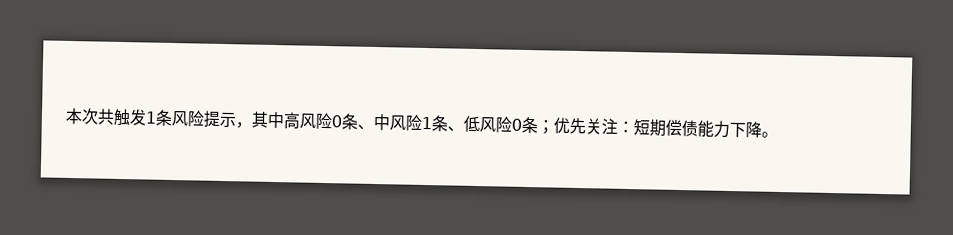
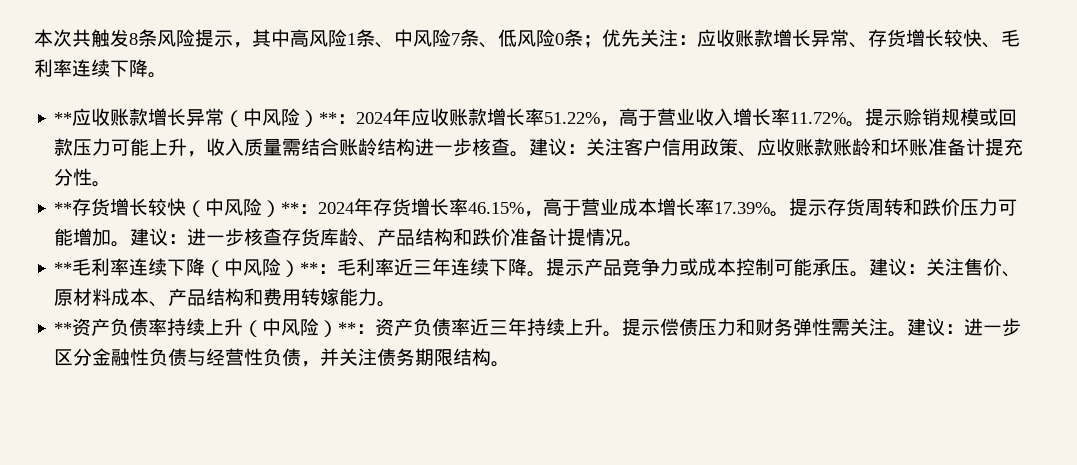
- 本次共触发1条风险提示，其中高风险0条、中风险1条、低风险0条；优先关注：短期偿债能力下降。
+ 本次共触发8条风险提示，其中高风险1条、中风险7条、低风险0条；优先关注：应收账款增长异常、存货增长较快、毛利率连续下降。
+ **应收账款增长异常（中风险）**：2024年应收账款增长率51.22%，高于营业收入增长率11.72%。提示赊销规模或回款压力可能上升，收入质量需结合账龄结构进一步核查。建议：关注客户信用政策、应收账款账龄和坏账准备计提充分性。
+ **存货增长较快（中风险）**：2024年存货增长率46.15%，高于营业成本增长率17.39%。提示存货周转和跌价压力可能增加。建议：进一步核查存货库龄、产品结构和跌价准备计提情况。
+ **毛利率连续下降（中风险）**：毛利率近三年连续下降。提示产品竞争力或成本控制可能承压。建议：关注售价、原材料成本、产品结构和费用转嫁能力。
+ **资产负债率持续上升（中风险）**：资产负债率近三年持续上升。提示偿债压力和财务弹性需关注。建议：进一步区分金融性负债与经营性负债，并关注债务期限结构。

